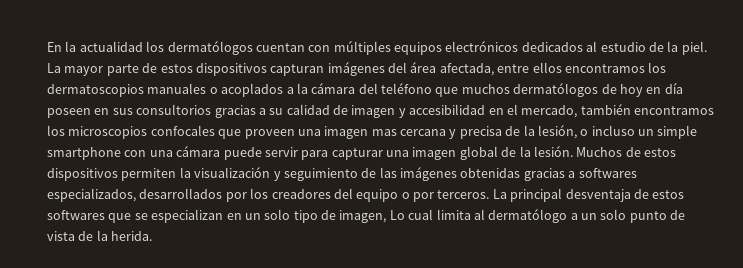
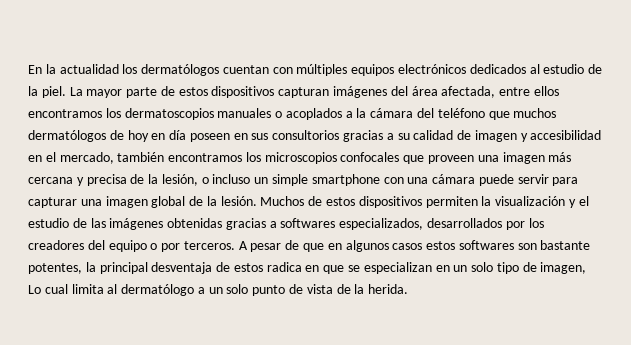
- La mayor parte de estos dispositivos capturan imágenes del área afectada, entre ellos encontramos los dermatoscopios manuales o acoplados a la cámara del teléfono que muchos dermatólogos de hoy en día poseen en sus consultorios gracias a su calidad de imagen y accesibilidad en el mercado, también encontramos los microscopios confocales que proveen una imagen mas cercana y precisa de la lesión, o incluso un simple smartphone con una cámara puede servir para capturar una imagen global de la lesión.
+ La mayor parte de estos dispositivos capturan imágenes del área afectada, entre ellos encontramos los dermatoscopios manuales o acoplados a la cámara del teléfono que muchos dermatólogos de hoy en día poseen en sus consultorios gracias a su calidad de imagen y accesibilidad en el mercado, también encontramos los microscopios confocales que proveen una imagen más cercana y precisa de la lesión, o incluso un simple smartphone con una cámara puede servir para capturar una imagen global de la lesión.
- Muchos de estos dispositivos permiten la visualización y seguimiento de las imágenes obtenidas gracias a softwares especializados, desarrollados por los creadores del equipo o por terceros.
+ Muchos de estos dispositivos permiten la visualización y el estudio de las imágenes obtenidas gracias a softwares especializados, desarrollados por los creadores del equipo o por terceros.
- La principal desventaja de estos softwares que se especializan en un solo tipo de imagen, Lo cual limita al dermatólogo a un solo punto de vista de la herida.
+ A pesar de que en algunos casos estos softwares son bastante potentes, la principal desventaja de estos radica en que se especializan en un solo tipo de imagen, Lo cual limita al dermatólogo a un solo punto de vista de la herida.

